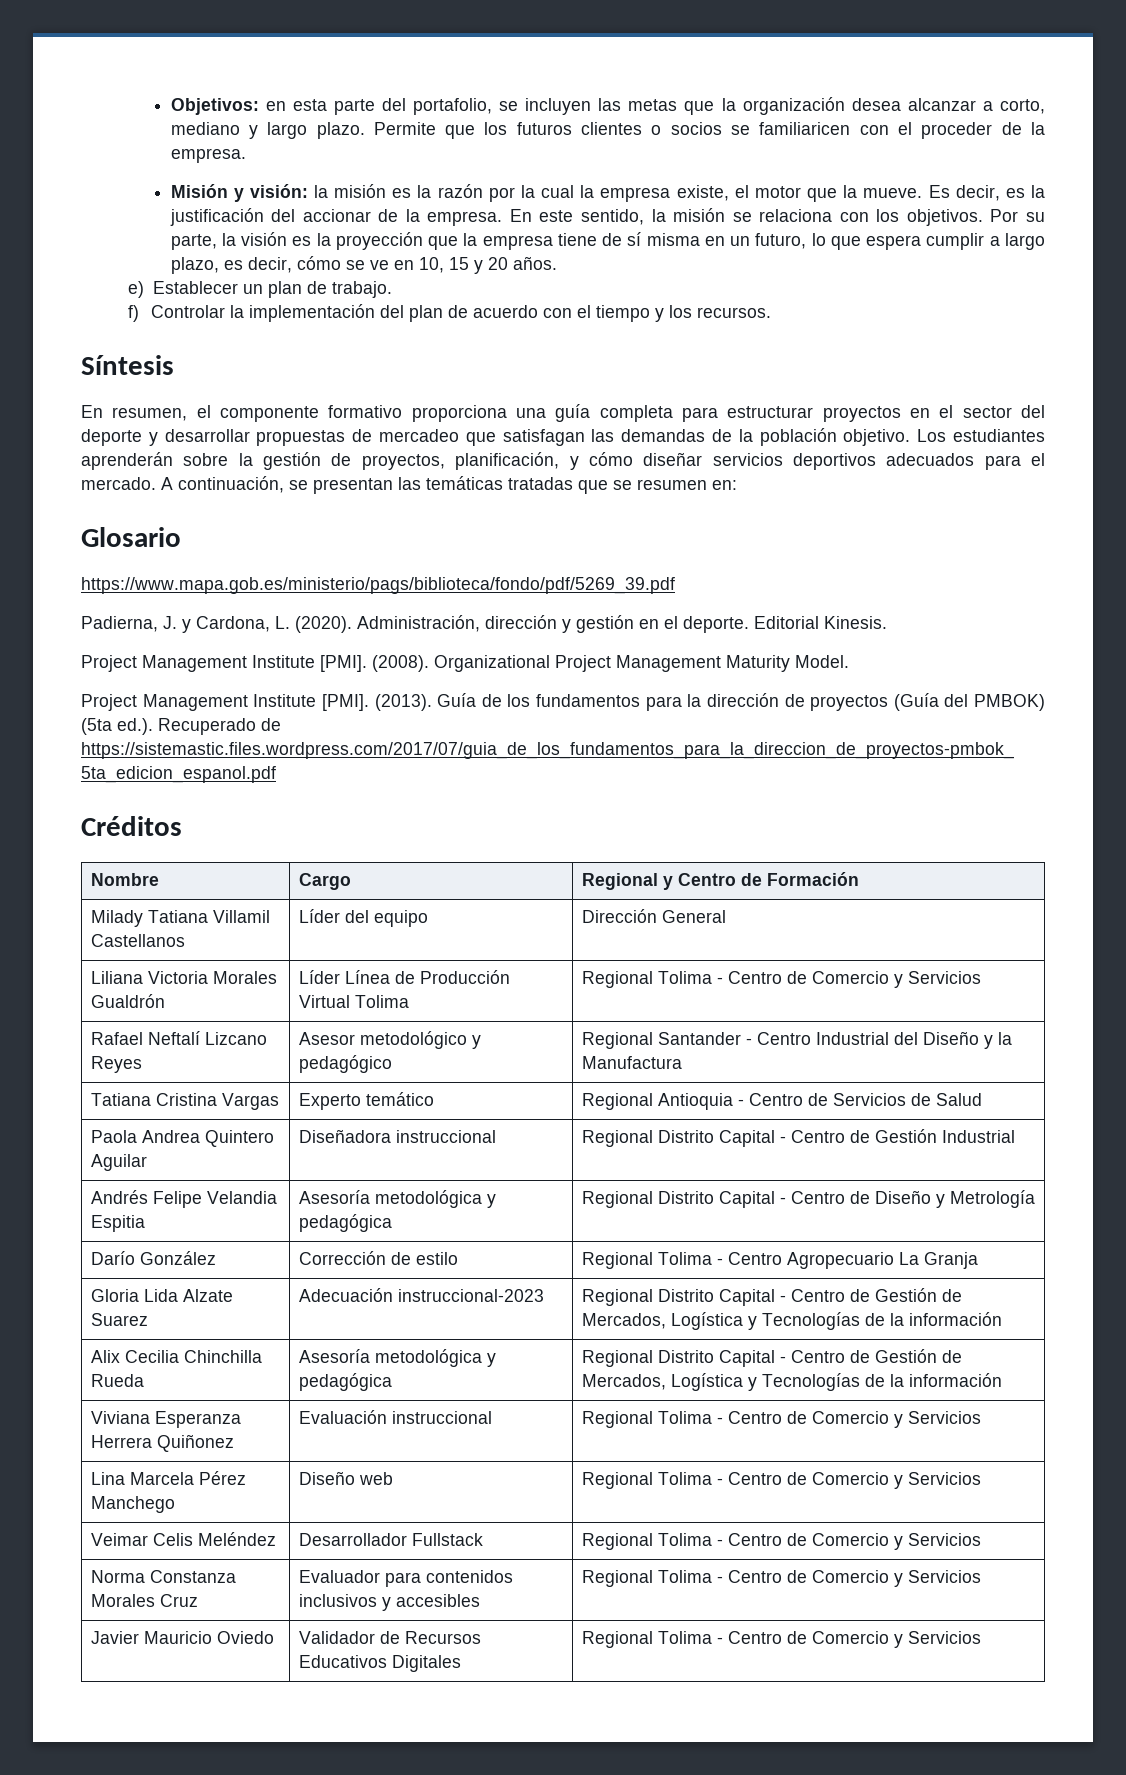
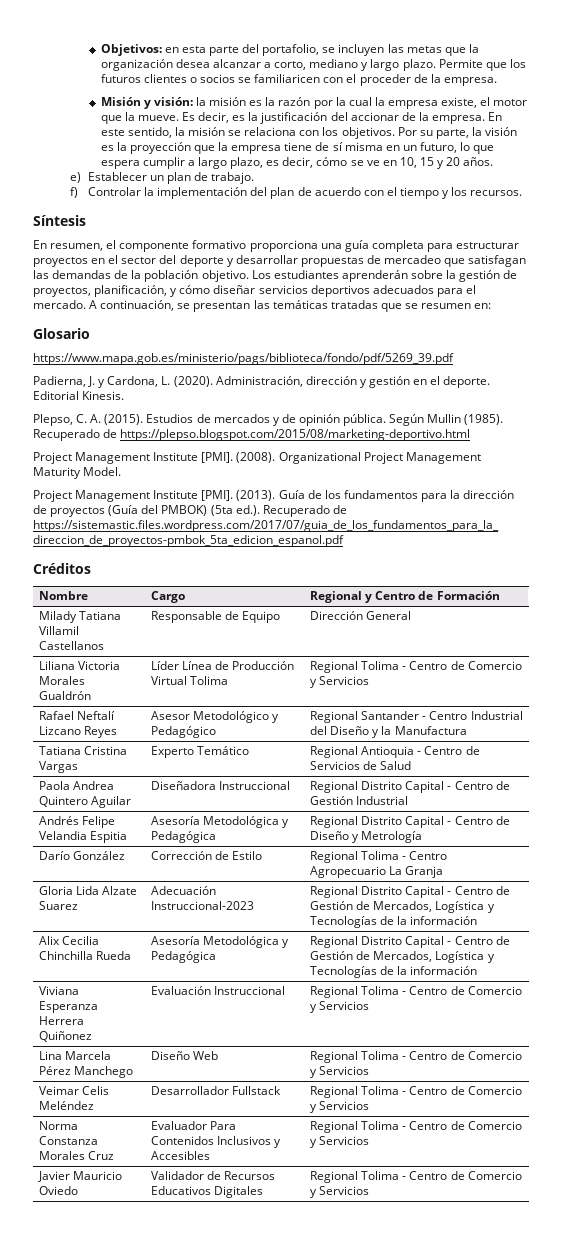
+ Plepso, C. A. (2015). Estudios de mercados y de opinión pública. Según Mullin (1985). Recuperado de https://plepso.blogspot.com/2015/08/marketing-deportivo.html
- Milady Tatiana Villamil Castellanos | Líder del equipo | Dirección General
+ Milady Tatiana Villamil Castellanos | Responsable de Equipo | Dirección General
- Rafael Neftalí Lizcano Reyes | Asesor metodológico y pedagógico | Regional Santander - Centro Industrial del Diseño y la Manufactura
+ Rafael Neftalí Lizcano Reyes | Asesor Metodológico y Pedagógico | Regional Santander - Centro Industrial del Diseño y la Manufactura
- Tatiana Cristina Vargas | Experto temático | Regional Antioquia - Centro de Servicios de Salud
+ Tatiana Cristina Vargas | Experto Temático | Regional Antioquia - Centro de Servicios de Salud
- Paola Andrea Quintero Aguilar | Diseñadora instruccional | Regional Distrito Capital - Centro de Gestión Industrial
+ Paola Andrea Quintero Aguilar | Diseñadora Instruccional | Regional Distrito Capital - Centro de Gestión Industrial
- Andrés Felipe Velandia Espitia | Asesoría metodológica y pedagógica | Regional Distrito Capital - Centro de Diseño y Metrología
+ Andrés Felipe Velandia Espitia | Asesoría Metodológica y Pedagógica | Regional Distrito Capital - Centro de Diseño y Metrología
- Darío González | Corrección de estilo | Regional Tolima - Centro Agropecuario La Granja
+ Darío González | Corrección de Estilo | Regional Tolima - Centro Agropecuario La Granja
- Gloria Lida Alzate Suarez | Adecuación instruccional-2023 | Regional Distrito Capital - Centro de Gestión de Mercados, Logística y Tecnologías de la información
+ Gloria Lida Alzate Suarez | Adecuación Instruccional-2023 | Regional Distrito Capital - Centro de Gestión de Mercados, Logística y Tecnologías de la información
- Alix Cecilia Chinchilla Rueda | Asesoría metodológica y pedagógica | Regional Distrito Capital - Centro de Gestión de Mercados, Logística y Tecnologías de la información
+ Alix Cecilia Chinchilla Rueda | Asesoría Metodológica y Pedagógica | Regional Distrito Capital - Centro de Gestión de Mercados, Logística y Tecnologías de la información
- Viviana Esperanza Herrera Quiñonez | Evaluación instruccional | Regional Tolima - Centro de Comercio y Servicios
+ Viviana Esperanza Herrera Quiñonez | Evaluación Instruccional | Regional Tolima - Centro de Comercio y Servicios
- Lina Marcela Pérez Manchego | Diseño web | Regional Tolima - Centro de Comercio y Servicios
+ Lina Marcela Pérez Manchego | Diseño Web | Regional Tolima - Centro de Comercio y Servicios
- Norma Constanza Morales Cruz | Evaluador para contenidos inclusivos y accesibles | Regional Tolima - Centro de Comercio y Servicios
+ Norma Constanza Morales Cruz | Evaluador Para Contenidos Inclusivos y Accesibles | Regional Tolima - Centro de Comercio y Servicios

